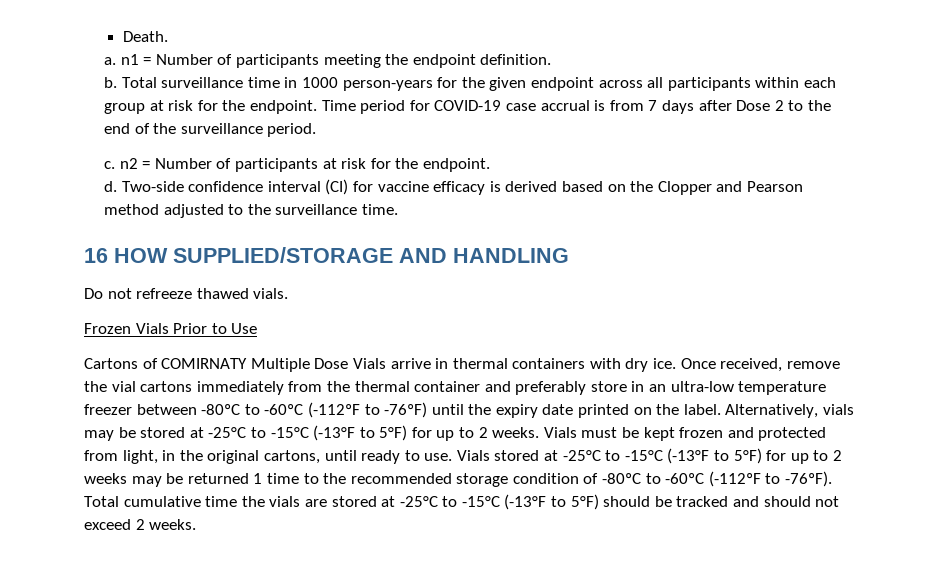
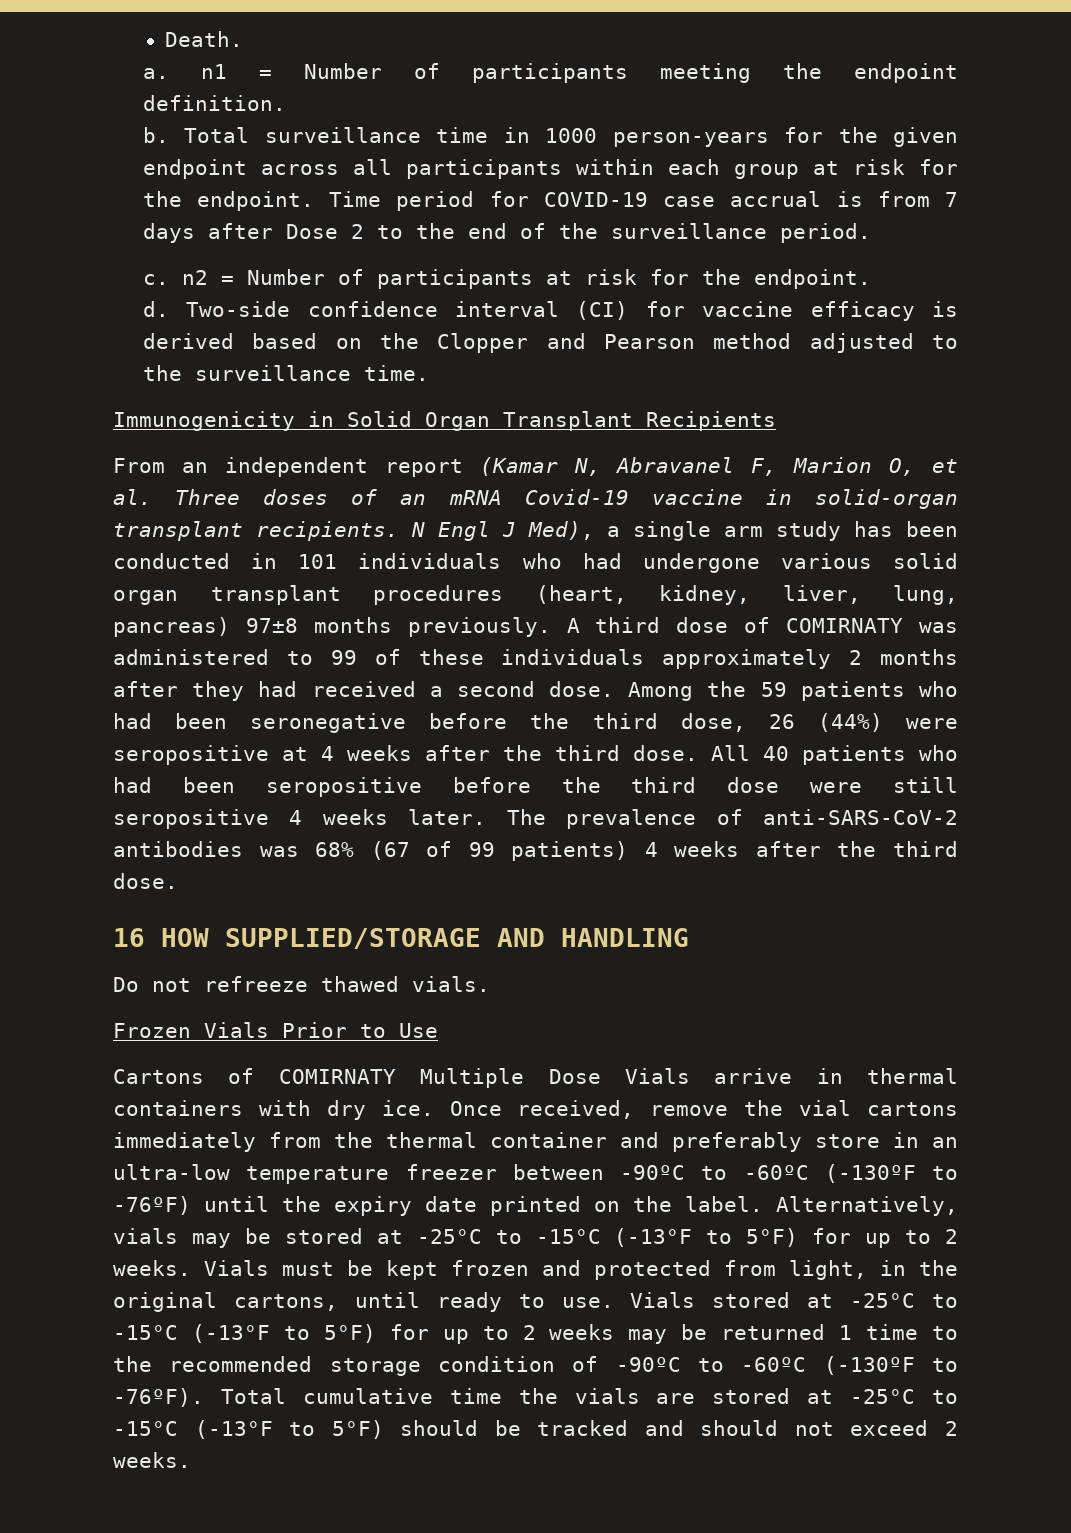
+ Immunogenicity in Solid Organ Transplant Recipients
+ From an independent report (Kamar N, Abravanel F, Marion O, et al. Three doses of an mRNA Covid-19 vaccine in solid-organ transplant recipients. N Engl J Med), a single arm study has been conducted in 101 individuals who had undergone various solid organ transplant procedures (heart, kidney, liver, lung, pancreas) 97±8 months previously. A third dose of COMIRNATY was administered to 99 of these individuals approximately 2 months after they had received a second dose. Among the 59 patients who had been seronegative before the third dose, 26 (44%) were seropositive at 4 weeks after the third dose. All 40 patients who had been seropositive before the third dose were still seropositive 4 weeks later. The prevalence of anti-SARS-CoV-2 antibodies was 68% (67 of 99 patients) 4 weeks after the third dose.
- Once received, remove the vial cartons immediately from the thermal container and preferably store in an ultra-low temperature freezer between -80ºC to -60ºC (-112ºF to -76ºF) until the expiry date printed on the label.
+ Once received, remove the vial cartons immediately from the thermal container and preferably store in an ultra-low temperature freezer between -90ºC to -60ºC (-130ºF to -76ºF) until the expiry date printed on the label.
- Vials stored at -25°C to -15°C (-13°F to 5°F) for up to 2 weeks may be returned 1 time to the recommended storage condition of -80ºC to -60ºC (-112ºF to -76ºF).
+ Vials stored at -25°C to -15°C (-13°F to 5°F) for up to 2 weeks may be returned 1 time to the recommended storage condition of -90ºC to -60ºC (-130ºF to -76ºF).

